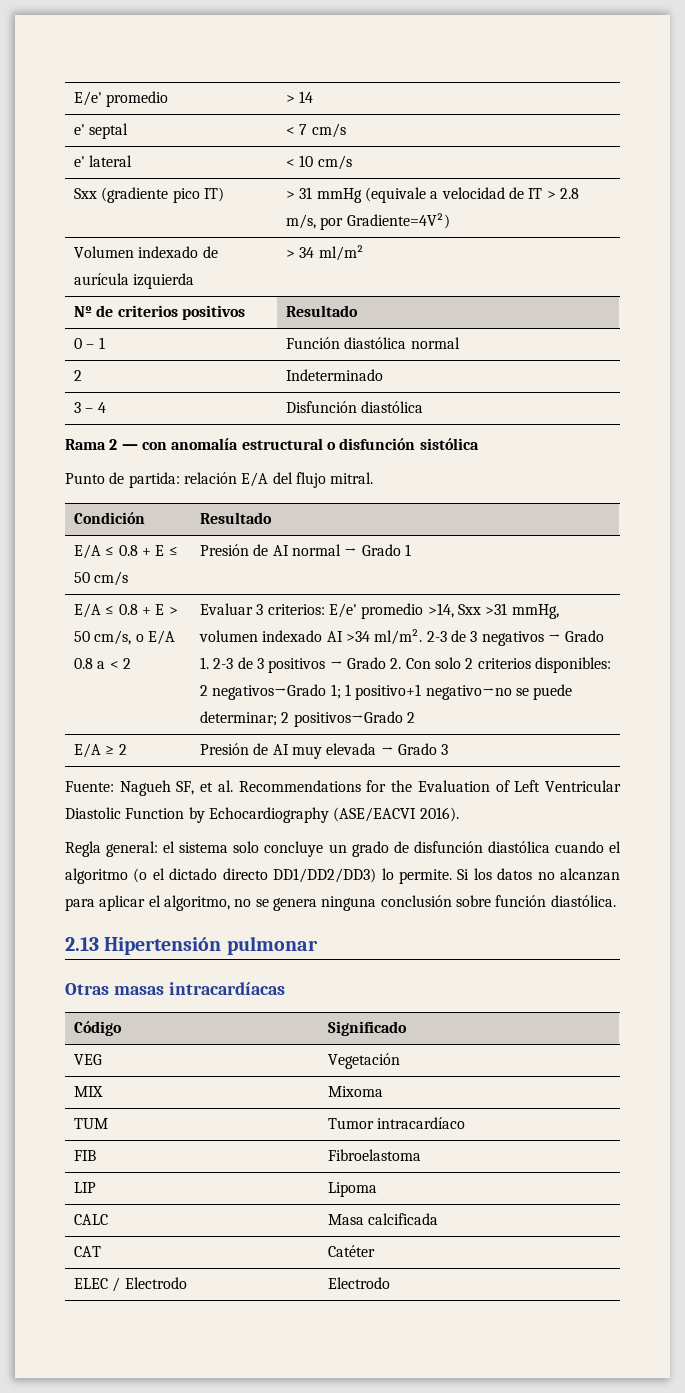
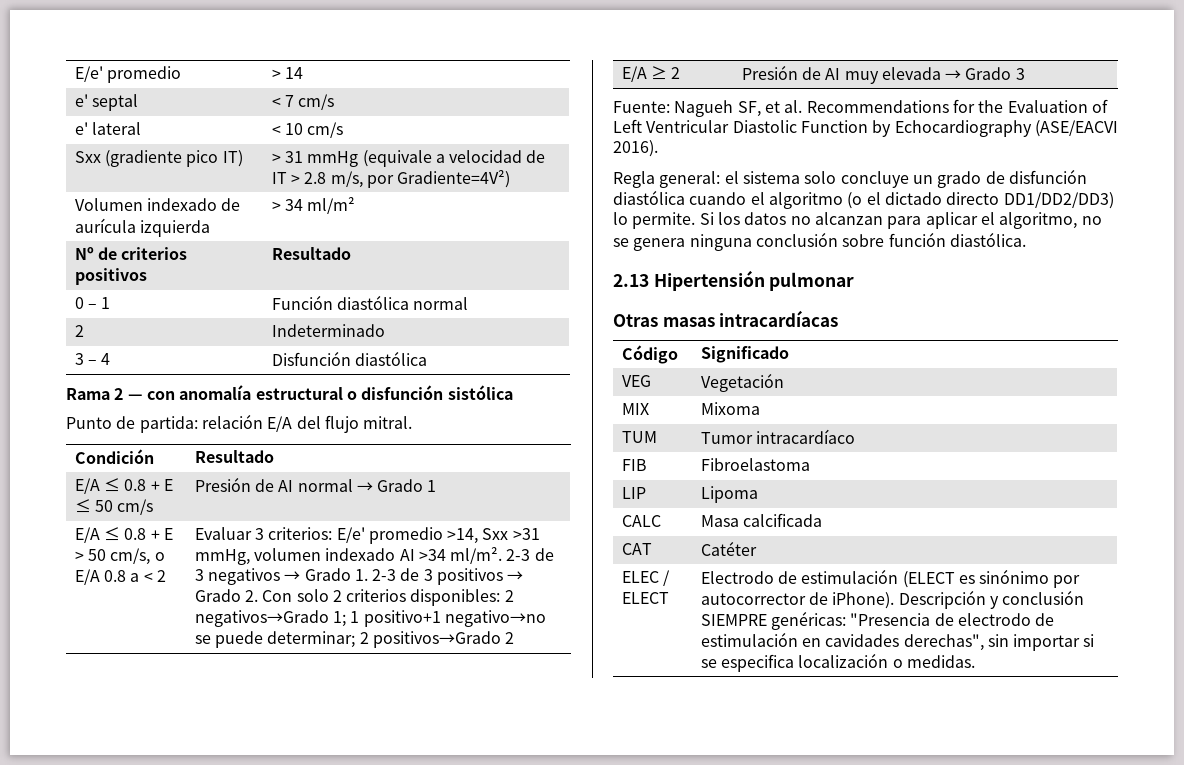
- ELEC / Electrodo | Electrodo
+ ELEC / ELECT | Electrodo de estimulación (ELECT es sinónimo por autocorrector de iPhone). Descripción y conclusión SIEMPRE genéricas: "Presencia de electrodo de estimulación en cavidades derechas", sin importar si se especifica localización o medidas.

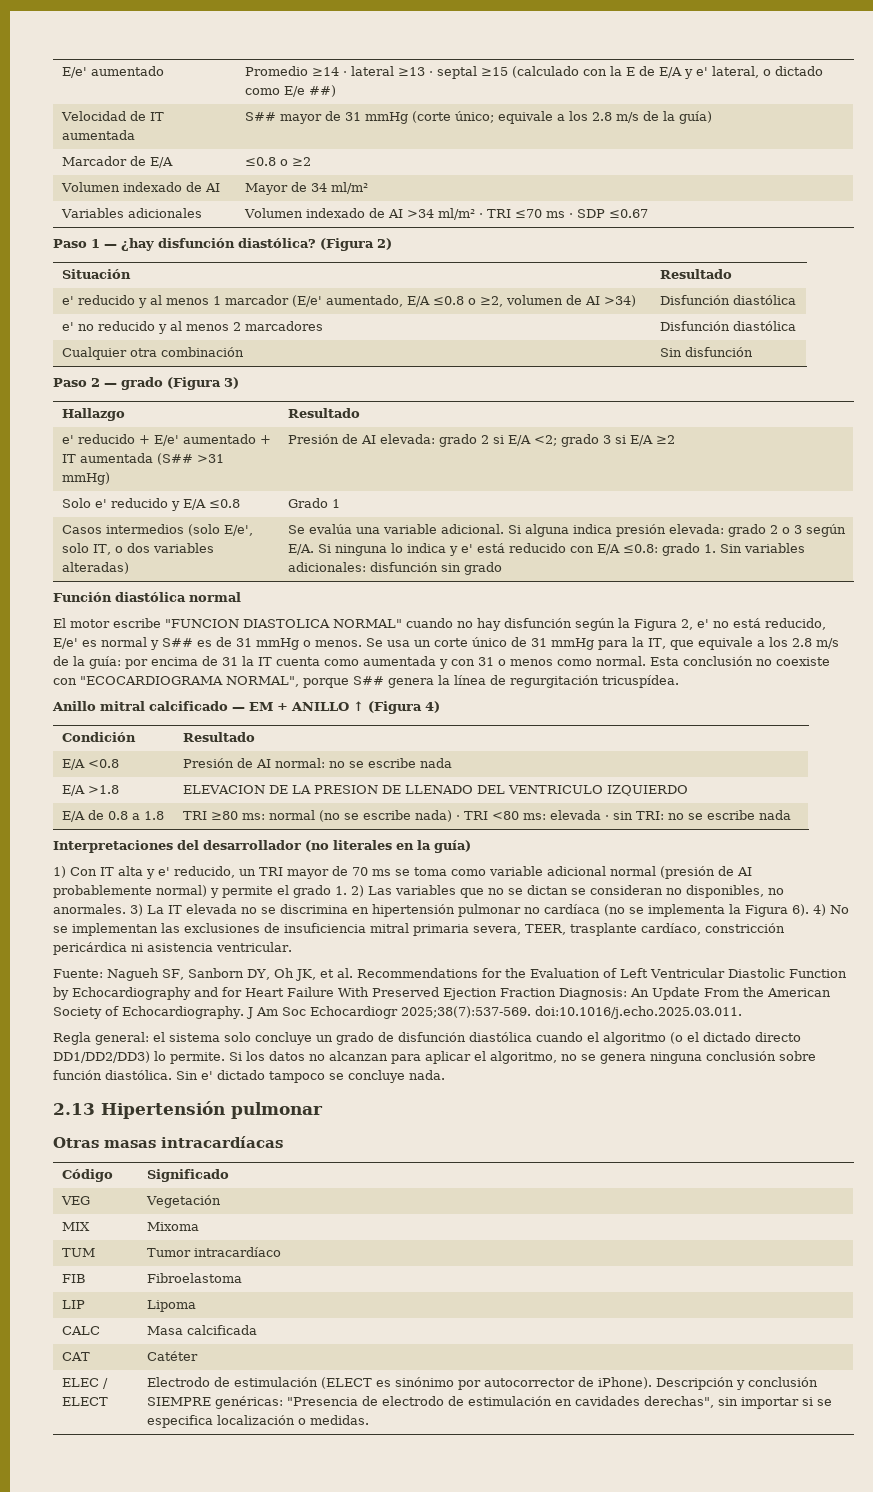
- E/e' promedio | > 14
- e' septal | < 7 cm/s
- e' lateral | < 10 cm/s
- Sxx (gradiente pico IT) | > 31 mmHg (equivale a velocidad de IT > 2.8 m/s, por Gradiente=4V²)
- Volumen indexado de aurícula izquierda | > 34 ml/m²
+ E/e' aumentado | Promedio ≥14 · lateral ≥13 · septal ≥15 (calculado con la E de E/A y e' lateral, o dictado como E/e ##)
+ Velocidad de IT aumentada | S## mayor de 31 mmHg (corte único; equivale a los 2.8 m/s de la guía)
+ Marcador de E/A | ≤0.8 o ≥2
+ Volumen indexado de AI | Mayor de 34 ml/m²
- Nº de criterios positivos | Resultado
- 0 – 1 | Función diastólica normal
- 2 | Indeterminado
- 3 – 4 | Disfunción diastólica
- Rama 2 — con anomalía estructural o disfunción sistólica
- Punto de partida: relación E/A del flujo mitral.
+ Variables adicionales | Volumen indexado de AI >34 ml/m² · TRI ≤70 ms · SDP ≤0.67
+ Paso 1 — ¿hay disfunción diastólica? (Figura 2)
+ Situación | Resultado
+ e' reducido y al menos 1 marcador (E/e' aumentado, E/A ≤0.8 o ≥2, volumen de AI >34) | Disfunción diastólica
+ e' no reducido y al menos 2 marcadores | Disfunción diastólica
+ Cualquier otra combinación | Sin disfunción
+ Paso 2 — grado (Figura 3)
+ Hallazgo | Resultado
+ e' reducido + E/e' aumentado + IT aumentada (S## >31 mmHg) | Presión de AI elevada: grado 2 si E/A <2; grado 3 si E/A ≥2
+ Solo e' reducido y E/A ≤0.8 | Grado 1
+ Casos intermedios (solo E/e', solo IT, o dos variables alteradas) | Se evalúa una variable adicional. Si alguna indica presión elevada: grado 2 o 3 según E/A. Si ninguna lo indica y e' está reducido con E/A ≤0.8: grado 1. Sin variables adicionales: disfunción sin grado
+ Función diastólica normal
+ El motor escribe "FUNCION DIASTOLICA NORMAL" cuando no hay disfunción según la Figura 2, e' no está reducido, E/e' es normal y S## es de 31 mmHg o menos. Se usa un corte único de 31 mmHg para la IT, que equivale a los 2.8 m/s de la guía: por encima de 31 la IT cuenta como aumentada y con 31 o menos como normal. Esta conclusión no coexiste con "ECOCARDIOGRAMA NORMAL", porque S## genera la línea de regurgitación tricuspídea.
+ Anillo mitral calcificado — EM + ANILLO ↑ (Figura 4)
  Condición | Resultado
- E/A ≤ 0.8 + E ≤ 50 cm/s | Presión de AI normal → Grado 1
- E/A ≤ 0.8 + E > 50 cm/s, o E/A 0.8 a < 2 | Evaluar 3 criterios: E/e' promedio >14, Sxx >31 mmHg, volumen indexado AI >34 ml/m². 2-3 de 3 negativos → Grado 1. 2-3 de 3 positivos → Grado 2. Con solo 2 criterios disponibles: 2 negativos→Grado 1; 1 positivo+1 negativo→no se puede determinar; 2 positivos→Grado 2
- E/A ≥ 2 | Presión de AI muy elevada → Grado 3
+ E/A <0.8 | Presión de AI normal: no se escribe nada
+ E/A >1.8 | ELEVACION DE LA PRESION DE LLENADO DEL VENTRICULO IZQUIERDO
+ E/A de 0.8 a 1.8 | TRI ≥80 ms: normal (no se escribe nada) · TRI <80 ms: elevada · sin TRI: no se escribe nada
+ Interpretaciones del desarrollador (no literales en la guía)
+ 1) Con IT alta y e' reducido, un TRI mayor de 70 ms se toma como variable adicional normal (presión de AI probablemente normal) y permite el grado 1. 2) Las variables que no se dictan se consideran no disponibles, no anormales. 3) La IT elevada no se discrimina en hipertensión pulmonar no cardíaca (no se implementa la Figura 6). 4) No se implementan las exclusiones de insuficiencia mitral primaria severa, TEER, trasplante cardíaco, constricción pericárdica ni asistencia ventricular.
- Fuente: Nagueh SF, et al. Recommendations for the Evaluation of Left Ventricular Diastolic Function by Echocardiography (ASE/EACVI 2016).
+ Fuente: Nagueh SF, Sanborn DY, Oh JK, et al. Recommendations for the Evaluation of Left Ventricular Diastolic Function by Echocardiography and for Heart Failure With Preserved Ejection Fraction Diagnosis: An Update From the American Society of Echocardiography. J Am Soc Echocardiogr 2025;38(7):537-569. doi:10.1016/j.echo.2025.03.011.
+ Sin e' dictado tampoco se concluye nada.

